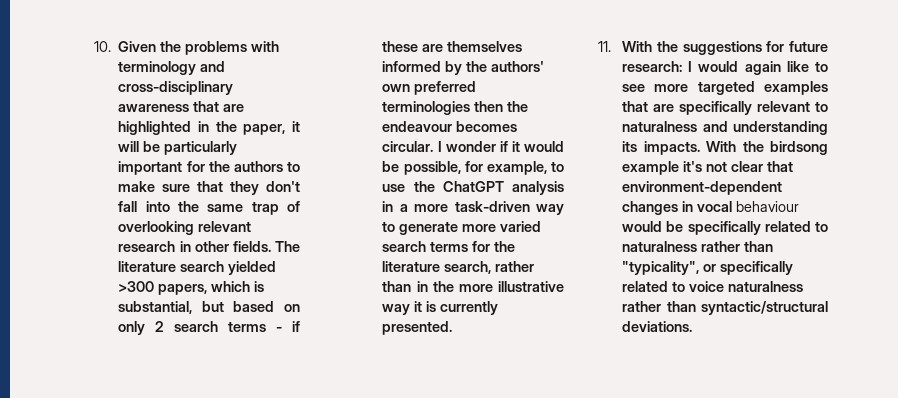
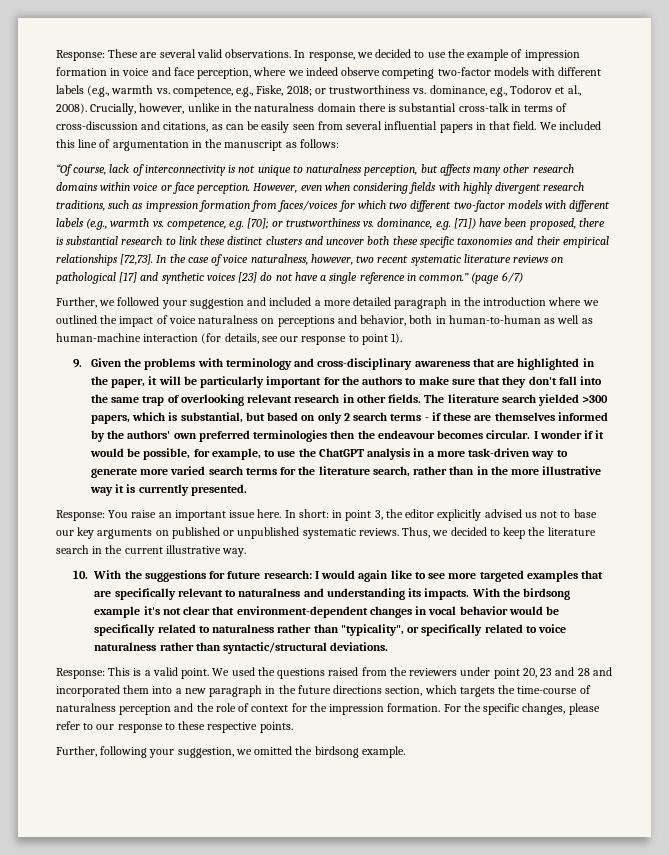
- 10. Given the problems with terminology and cross-disciplinary awareness that are highlighted in the paper, it will be particularly important for the authors to make sure that they don't fall into the same trap of overlooking relevant research in other fields.
+ Response: These are several valid observations. In response, we decided to use the example of impression formation in voice and face perception, where we indeed observe competing two-factor models with different labels (e.g., warmth vs. competence, e.g., Fiske, 2018; or trustworthiness vs. dominance, e.g., Todorov et al., 2008). Crucially, however, unlike in the naturalness domain there is substantial cross-talk in terms of cross-discussion and citations, as can be easily seen from several influential papers in that field. We included this line of argumentation in the manuscript as follows:
+ “Of course, lack of interconnectivity is not unique to naturalness perception, but affects many other research domains within voice or face perception. However, even when considering fields with highly divergent research traditions, such as impression formation from faces/voices for which two different two-factor models with different labels (e.g., warmth vs. competence, e.g. [70]; or trustworthiness vs. dominance, e.g. [71]) have been proposed, there is substantial research to link these distinct clusters and uncover both these specific taxonomies and their empirical relationships [72,73]. In the case of voice naturalness, however, two recent systematic literature reviews on pathological [17] and synthetic voices [23] do not have a single reference in common.” (page 6/7)
+ Further, we followed your suggestion and included a more detailed paragraph in the introduction where we outlined the impact of voice naturalness on perceptions and behavior, both in human-to-human as well as human-machine interaction (for details, see our response to point 1).
+ 9. Given the problems with terminology and cross-disciplinary awareness that are highlighted in the paper, it will be particularly important for the authors to make sure that they don't fall into the same trap of overlooking relevant research in other fields.
- 11. With the suggestions for future research: I would again like to see more targeted examples that are specifically relevant to naturalness and understanding its impacts.
+ Response: You raise an important issue here. In short: in point 3, the editor explicitly advised us not to base our key arguments on published or unpublished systematic reviews. Thus, we decided to keep the literature search in the current illustrative way.
+ 10. With the suggestions for future research: I would again like to see more targeted examples that are specifically relevant to naturalness and understanding its impacts.
- With the birdsong example it's not clear that environment-dependent changes in vocal behaviour would be specifically related to naturalness rather than "typicality", or specifically related to voice naturalness rather than syntactic/structural deviations.
+ With the birdsong example it's not clear that environment-dependent changes in vocal behavior would be specifically related to naturalness rather than "typicality", or specifically related to voice naturalness rather than syntactic/structural deviations.
+ Response: This is a valid point. We used the questions raised from the reviewers under point 20, 23 and 28 and incorporated them into a new paragraph in the future directions section, which targets the time-course of naturalness perception and the role of context for the impression formation. For the specific changes, please refer to our response to these respective points.
+ Further, following your suggestion, we omitted the birdsong example.

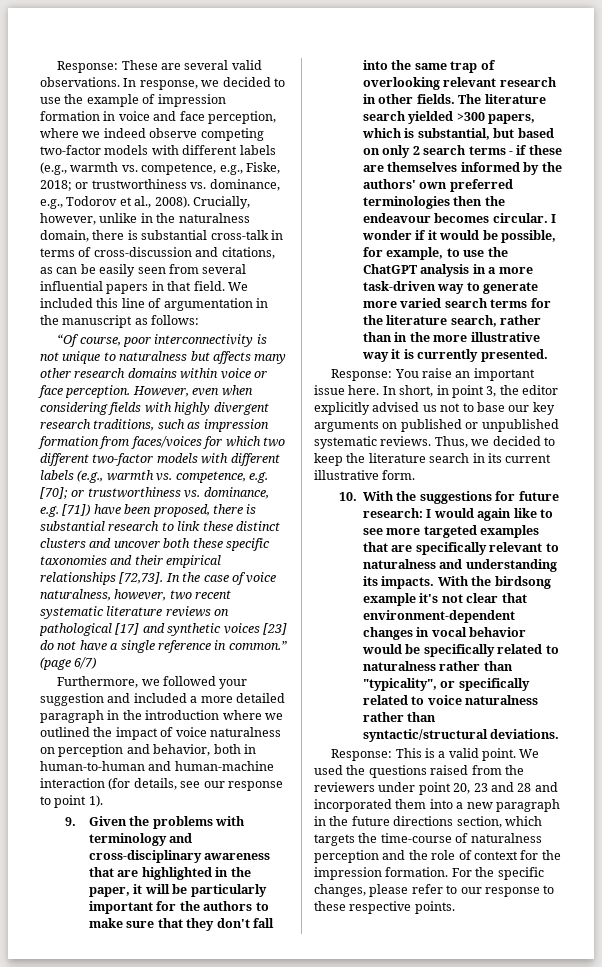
- Crucially, however, unlike in the naturalness domain there is substantial cross-talk in terms of cross-discussion and citations, as can be easily seen from several influential papers in that field.
+ Crucially, however, unlike in the naturalness domain, there is substantial cross-talk in terms of cross-discussion and citations, as can be easily seen from several influential papers in that field.
- “Of course, lack of interconnectivity is not unique to naturalness perception, but affects many other research domains within voice or face perception.
+ “Of course, poor interconnectivity is not unique to naturalness but affects many other research domains within voice or face perception.
- Further, we followed your suggestion and included a more detailed paragraph in the introduction where we outlined the impact of voice naturalness on perceptions and behavior, both in human-to-human as well as human-machine interaction (for details, see our response to point 1).
+ Furthermore, we followed your suggestion and included a more detailed paragraph in the introduction where we outlined the impact of voice naturalness on perception and behavior, both in human-to-human and human-machine interaction (for details, see our response to point 1).
- In short: in point 3, the editor explicitly advised us not to base our key arguments on published or unpublished systematic reviews.
+ In short, in point 3, the editor explicitly advised us not to base our key arguments on published or unpublished systematic reviews.
- Thus, we decided to keep the literature search in the current illustrative way.
+ Thus, we decided to keep the literature search in its current illustrative form.
- Further, following your suggestion, we omitted the birdsong example.

